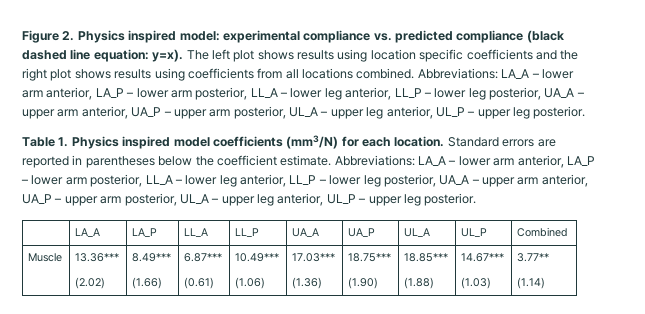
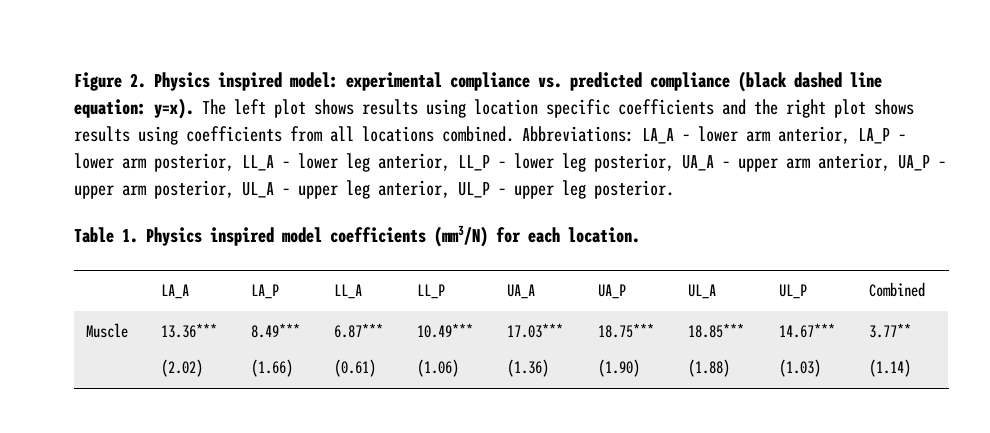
- Standard errors are reported in parentheses below the coefficient estimate. Abbreviations: LA_A – lower arm anterior, LA_P – lower arm posterior, LL_A – lower leg anterior, LL_P – lower leg posterior, UA_A – upper arm anterior, UA_P – upper arm posterior, UL_A – upper leg anterior, UL_P – upper leg posterior.

